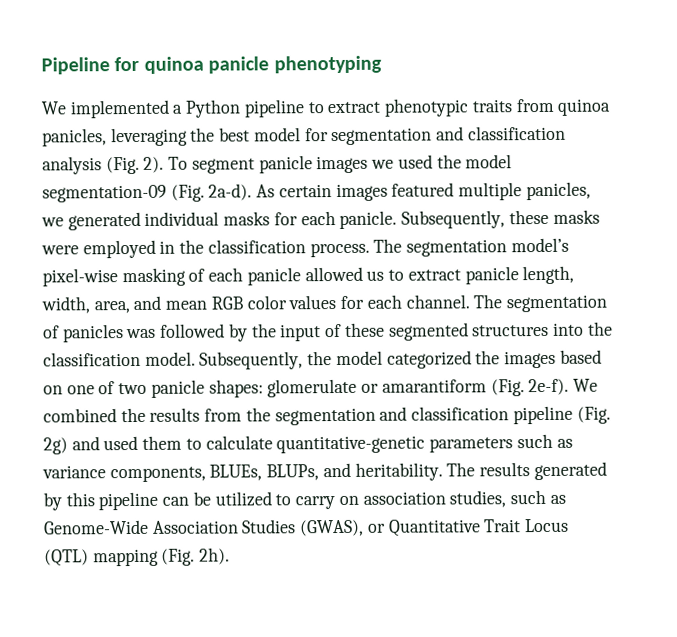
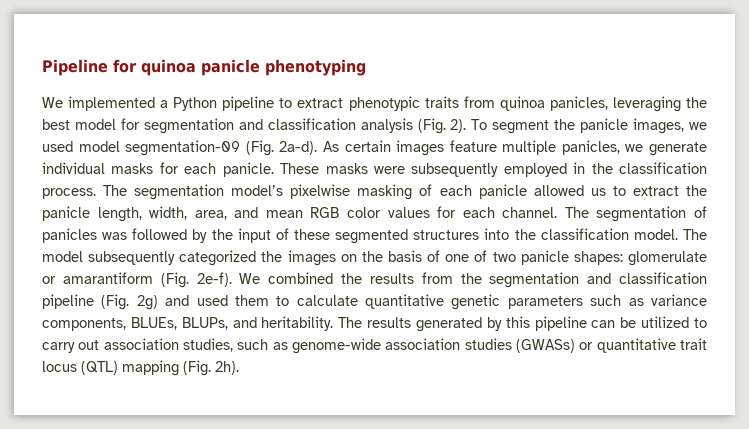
- To segment panicle images we used the model segmentation-09 (Fig. 2a-d).
+ To segment the panicle images, we used model segmentation-09 (Fig. 2a-d).
- As certain images featured multiple panicles, we generated individual masks for each panicle.
+ As certain images feature multiple panicles, we generate individual masks for each panicle.
- Subsequently, these masks were employed in the classification process.
+ These masks were subsequently employed in the classification process.
- The segmentation model’s pixel-wise masking of each panicle allowed us to extract panicle length, width, area, and mean RGB color values for each channel.
+ The segmentation model’s pixelwise masking of each panicle allowed us to extract the panicle length, width, area, and mean RGB color values for each channel.
- Subsequently, the model categorized the images based on one of two panicle shapes: glomerulate or amarantiform (Fig. 2e-f).
+ The model subsequently categorized the images on the basis of one of two panicle shapes: glomerulate or amarantiform (Fig. 2e-f).
- We combined the results from the segmentation and classification pipeline (Fig. 2g) and used them to calculate quantitative-genetic parameters such as variance components, BLUEs, BLUPs, and heritability.
+ We combined the results from the segmentation and classification pipeline (Fig. 2g) and used them to calculate quantitative genetic parameters such as variance components, BLUEs, BLUPs, and heritability.
- The results generated by this pipeline can be utilized to carry on association studies, such as Genome-Wide Association Studies (GWAS), or Quantitative Trait Locus (QTL) mapping (Fig. 2h).
+ The results generated by this pipeline can be utilized to carry out association studies, such as genome-wide association studies (GWASs) or quantitative trait locus (QTL) mapping (Fig. 2h).

